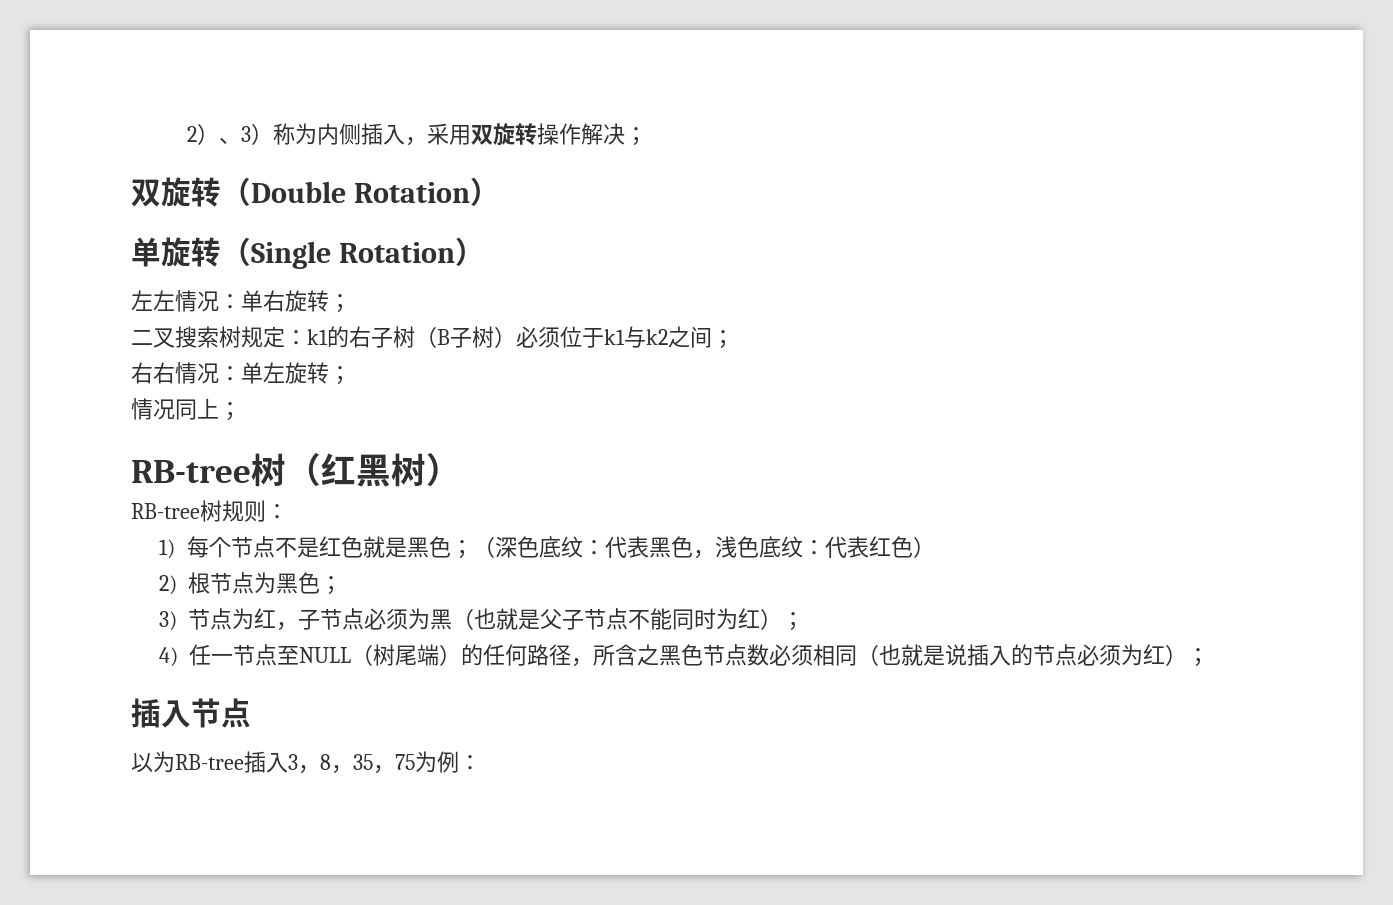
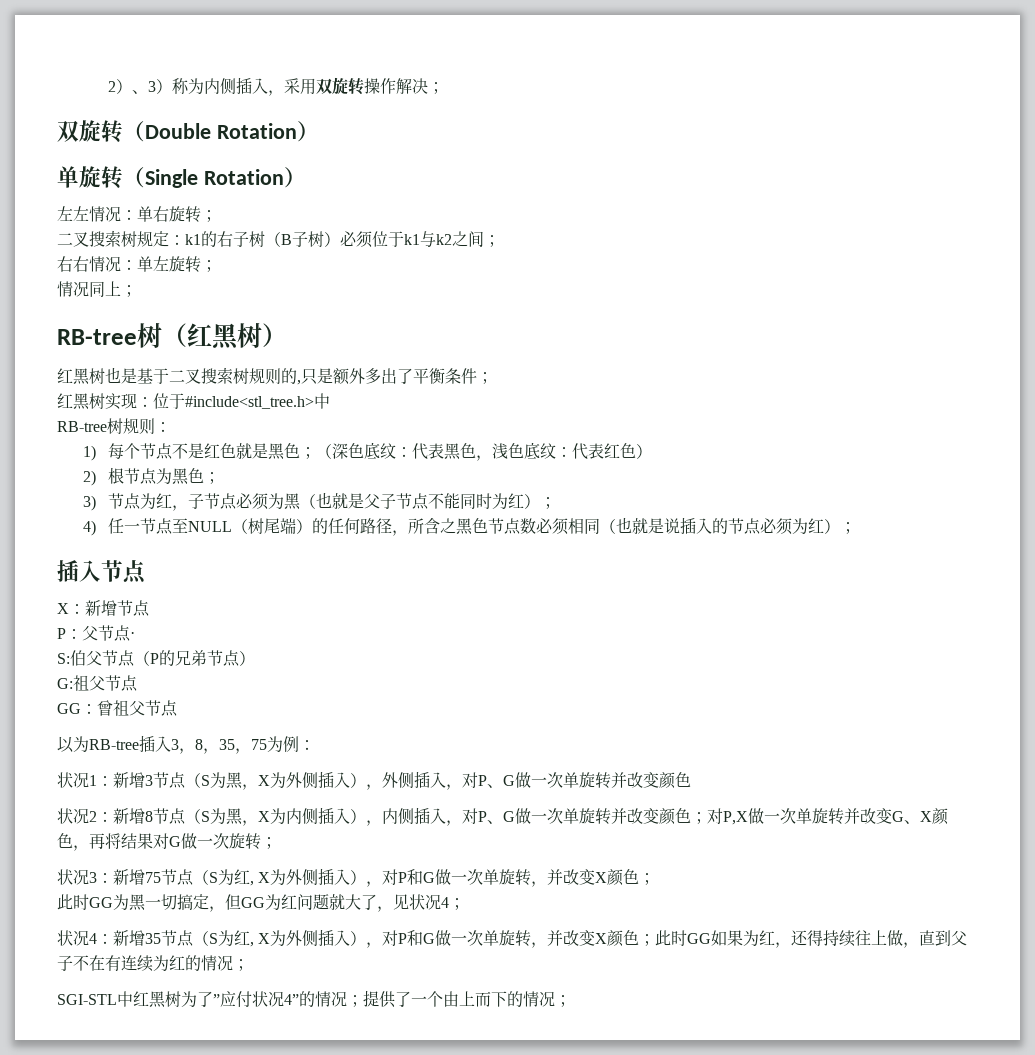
+ 红黑树也是基于二叉搜索树规则的,只是额外多出了平衡条件；
+ 红黑树实现：位于#include<stl_tree.h>中
+ X：新增节点
+ P：父节点·
+ S:伯父节点（P的兄弟节点）
+ G:祖父节点
+ GG：曾祖父节点
+ 状况1：新增3节点（S为黑，X为外侧插入），外侧插入，对P、G做一次单旋转并改变颜色
+ 状况2：新增8节点（S为黑，X为内侧插入），内侧插入，对P、G做一次单旋转并改变颜色；对P,X做一次单旋转并改变G、X颜色，再将结果对G做一次旋转；
+ 状况3：新增75节点（S为红, X为外侧插入），对P和G做一次单旋转，并改变X颜色；
+ 此时GG为黑一切搞定，但GG为红问题就大了，见状况4；
+ 状况4：新增35节点（S为红, X为外侧插入），对P和G做一次单旋转，并改变X颜色；此时GG如果为红，还得持续往上做，直到父子不在有连续为红的情况；
+ SGI-STL中红黑树为了”应付状况4”的情况；提供了一个由上而下的情况；

